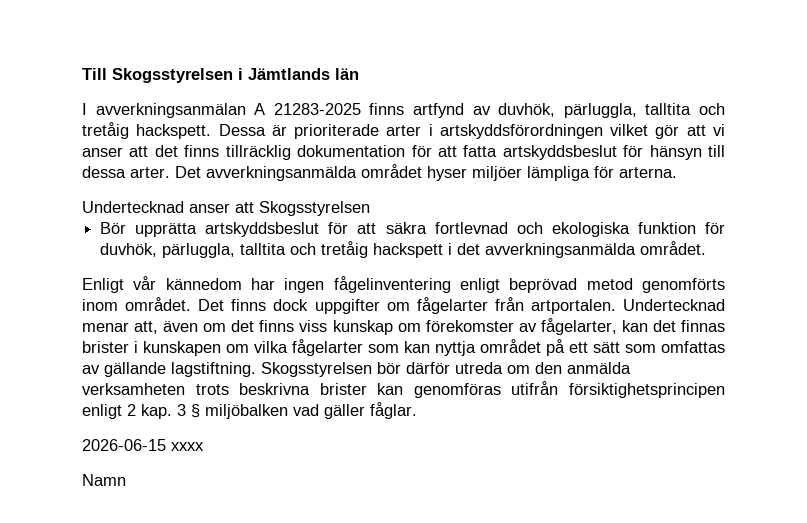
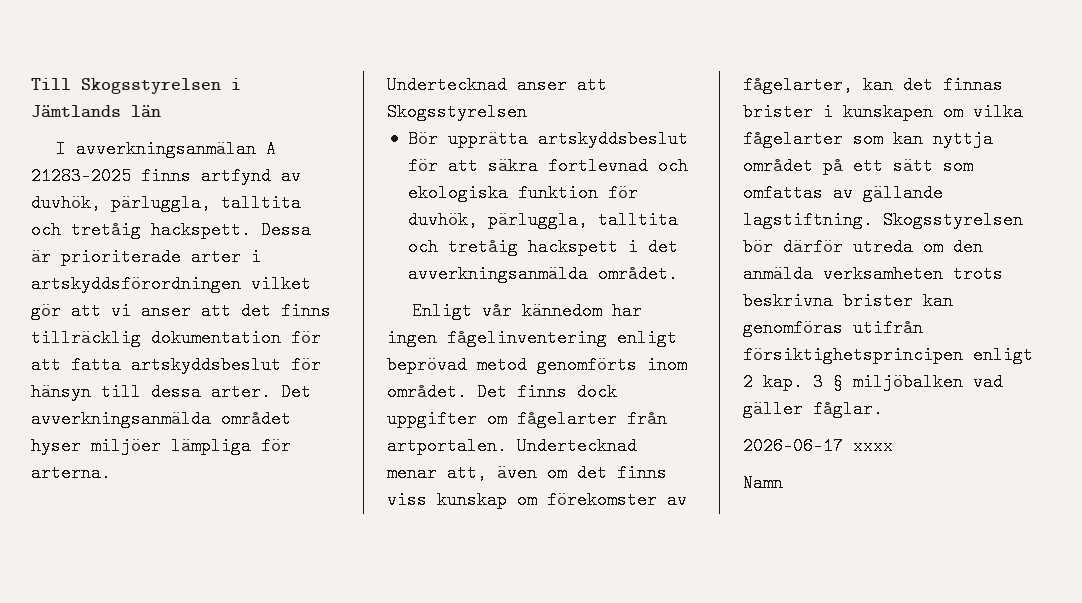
- 2026-06-15 xxxx
+ 2026-06-17 xxxx

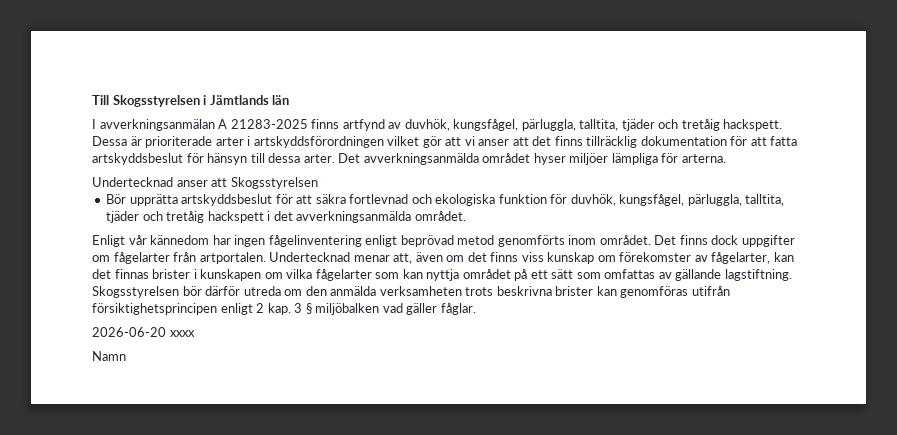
- I avverkningsanmälan A 21283-2025 finns artfynd av duvhök, pärluggla, talltita och tretåig hackspett.
+ I avverkningsanmälan A 21283-2025 finns artfynd av duvhök, kungsfågel, pärluggla, talltita, tjäder och tretåig hackspett.
- Bör upprätta artskyddsbeslut för att säkra fortlevnad och ekologiska funktion för duvhök, pärluggla, talltita och tretåig hackspett i det avverkningsanmälda området.
+ Bör upprätta artskyddsbeslut för att säkra fortlevnad och ekologiska funktion för duvhök, kungsfågel, pärluggla, talltita, tjäder och tretåig hackspett i det avverkningsanmälda området.
- 2026-06-17 xxxx
+ 2026-06-20 xxxx

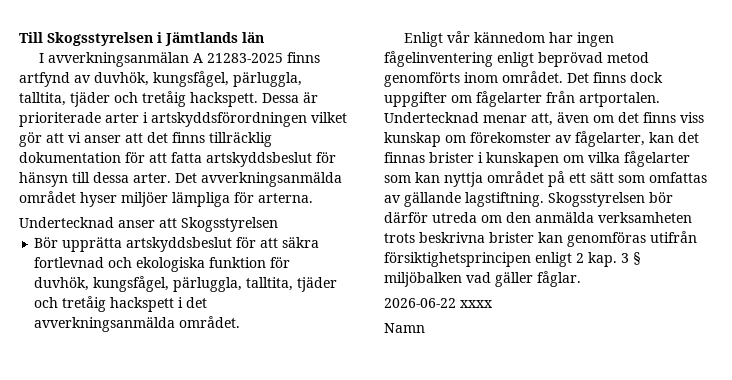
- 2026-06-20 xxxx
+ 2026-06-22 xxxx

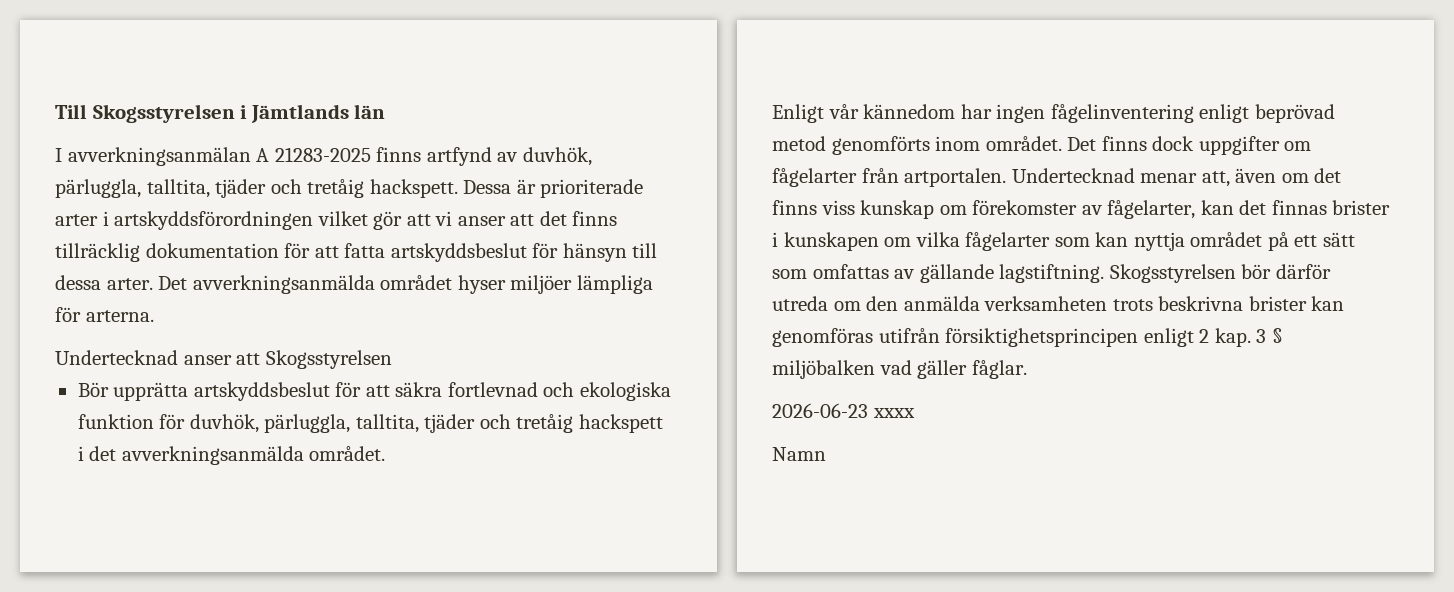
- I avverkningsanmälan A 21283-2025 finns artfynd av duvhök, kungsfågel, pärluggla, talltita, tjäder och tretåig hackspett.
+ I avverkningsanmälan A 21283-2025 finns artfynd av duvhök, pärluggla, talltita, tjäder och tretåig hackspett.
- Bör upprätta artskyddsbeslut för att säkra fortlevnad och ekologiska funktion för duvhök, kungsfågel, pärluggla, talltita, tjäder och tretåig hackspett i det avverkningsanmälda området.
+ Bör upprätta artskyddsbeslut för att säkra fortlevnad och ekologiska funktion för duvhök, pärluggla, talltita, tjäder och tretåig hackspett i det avverkningsanmälda området.
- 2026-06-22 xxxx
+ 2026-06-23 xxxx

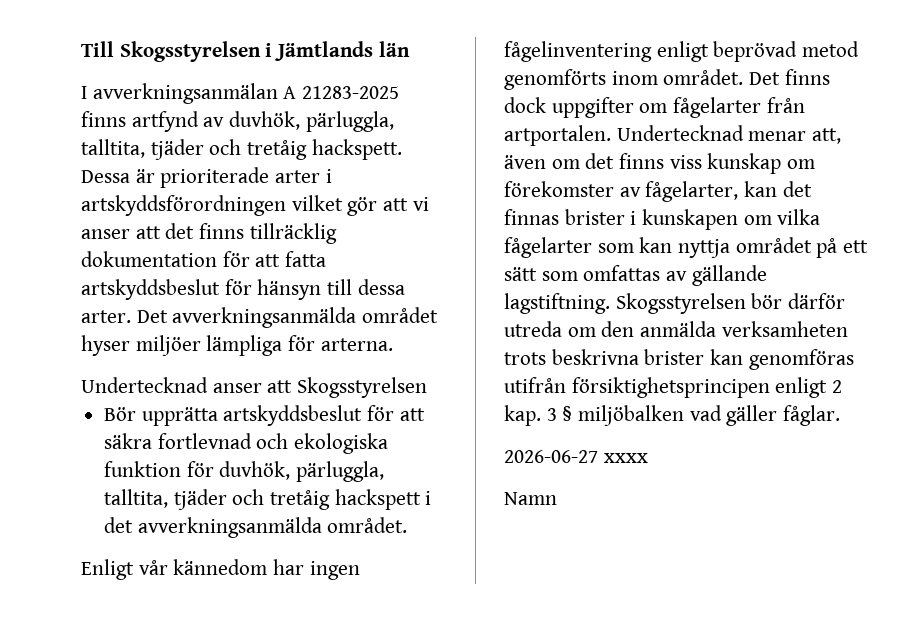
- 2026-06-23 xxxx
+ 2026-06-27 xxxx

